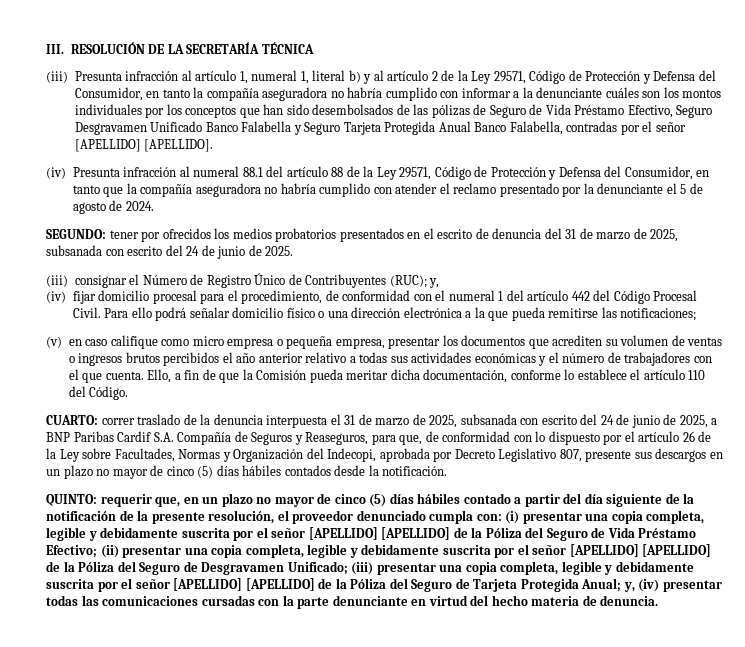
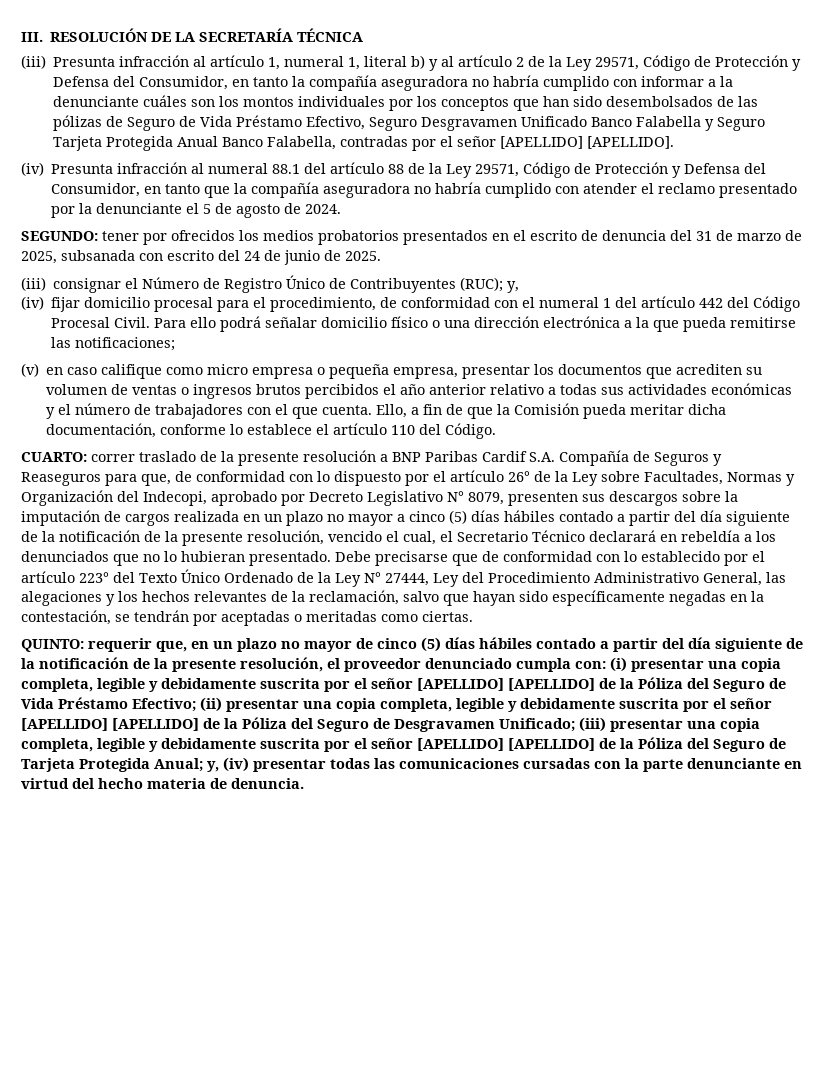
- CUARTO: correr traslado de la denuncia interpuesta el 31 de marzo de 2025, subsanada con escrito del 24 de junio de 2025, a BNP Paribas Cardif S.A. Compañía de Seguros y Reaseguros, para que, de conformidad con lo dispuesto por el artículo 26 de la Ley sobre Facultades, Normas y Organización del Indecopi, aprobada por Decreto Legislativo 807, presente sus descargos en un plazo no mayor de cinco (5) días hábiles contados desde la notificación.
+ CUARTO: correr traslado de la presente resolución a BNP Paribas Cardif S.A. Compañía de Seguros y Reaseguros para que, de conformidad con lo dispuesto por el artículo 26° de la Ley sobre Facultades, Normas y Organización del Indecopi, aprobado por Decreto Legislativo N° 8079, presenten sus descargos sobre la imputación de cargos realizada en un plazo no mayor a cinco (5) días hábiles contado a partir del día siguiente de la notificación de la presente resolución, vencido el cual, el Secretario Técnico declarará en rebeldía a los denunciados que no lo hubieran presentado. Debe precisarse que de conformidad con lo establecido por el artículo 223° del Texto Único Ordenado de la Ley N° 27444, Ley del Procedimiento Administrativo General, las alegaciones y los hechos relevantes de la reclamación, salvo que hayan sido específicamente negadas en la contestación, se tendrán por aceptadas o meritadas como ciertas.

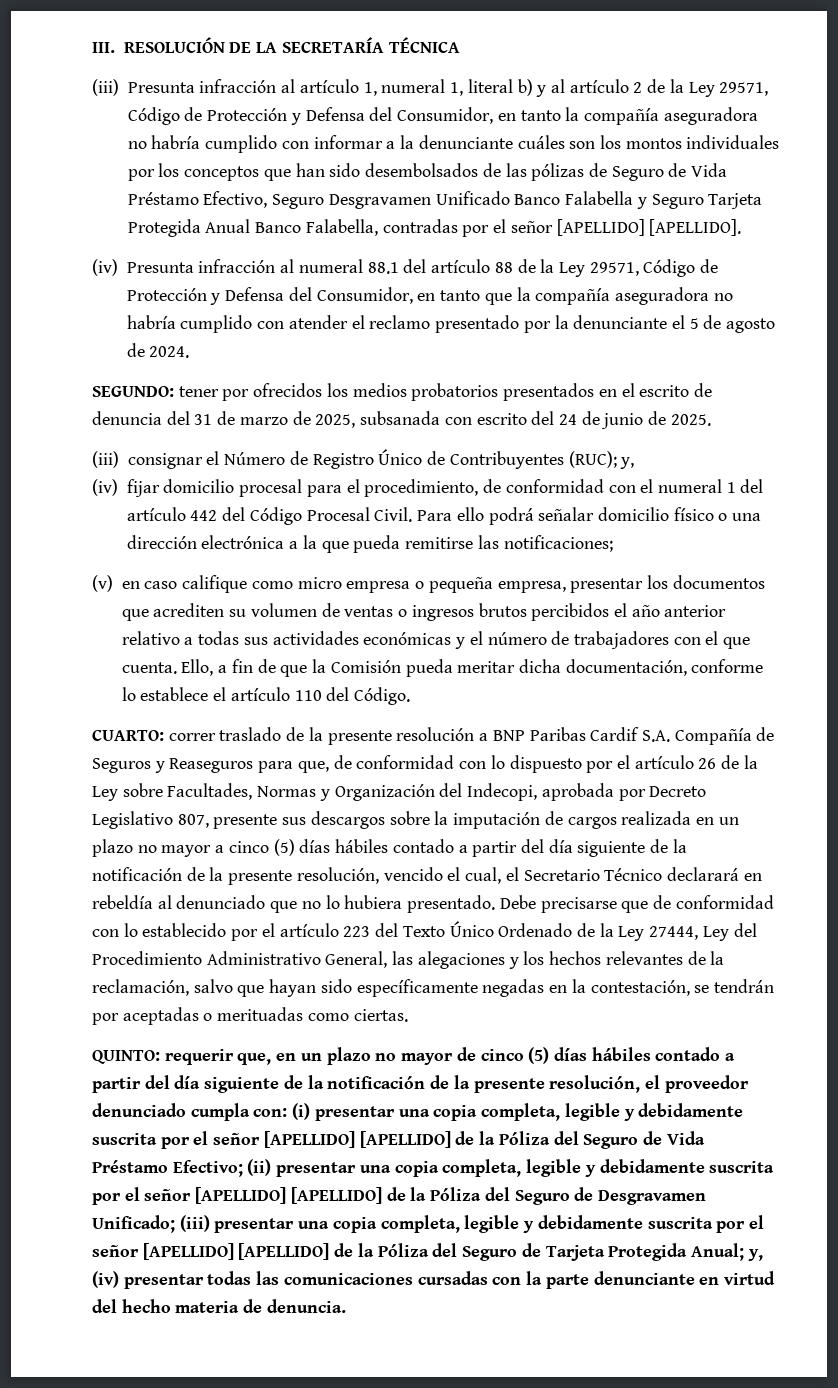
- correr traslado de la presente resolución a BNP Paribas Cardif S.A. Compañía de Seguros y Reaseguros para que, de conformidad con lo dispuesto por el artículo 26° de la Ley sobre Facultades, Normas y Organización del Indecopi, aprobado por Decreto Legislativo N° 8079, presenten sus descargos sobre la imputación de cargos realizada en un plazo no mayor a cinco (5) días hábiles contado a partir del día siguiente de la notificación de la presente resolución, vencido el cual, el Secretario Técnico declarará en rebeldía a los denunciados que no lo hubieran presentado.
+ correr traslado de la presente resolución a BNP Paribas Cardif S.A. Compañía de Seguros y Reaseguros para que, de conformidad con lo dispuesto por el artículo 26 de la Ley sobre Facultades, Normas y Organización del Indecopi, aprobada por Decreto Legislativo 807, presente sus descargos sobre la imputación de cargos realizada en un plazo no mayor a cinco (5) días hábiles contado a partir del día siguiente de la notificación de la presente resolución, vencido el cual, el Secretario Técnico declarará en rebeldía al denunciado que no lo hubiera presentado.
- Debe precisarse que de conformidad con lo establecido por el artículo 223° del Texto Único Ordenado de la Ley N° 27444, Ley del Procedimiento Administrativo General, las alegaciones y los hechos relevantes de la reclamación, salvo que hayan sido específicamente negadas en la contestación, se tendrán por aceptadas o meritadas como ciertas.
+ Debe precisarse que de conformidad con lo establecido por el artículo 223 del Texto Único Ordenado de la Ley 27444, Ley del Procedimiento Administrativo General, las alegaciones y los hechos relevantes de la reclamación, salvo que hayan sido específicamente negadas en la contestación, se tendrán por aceptadas o merituadas como ciertas.

